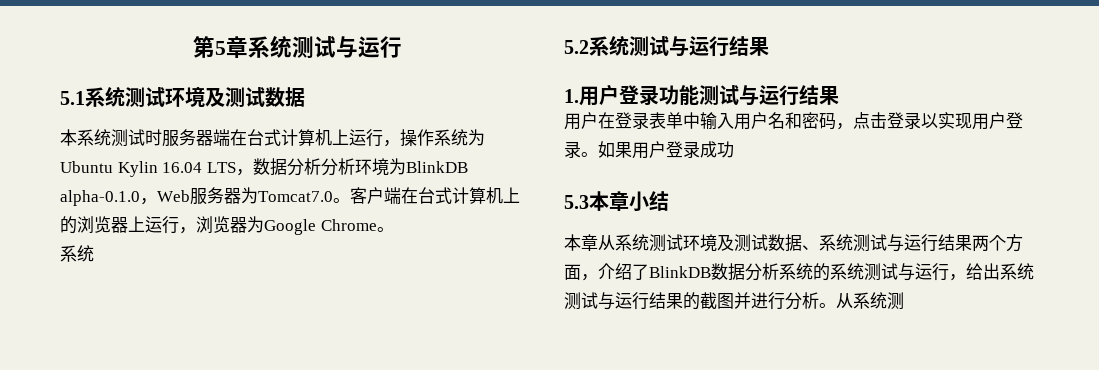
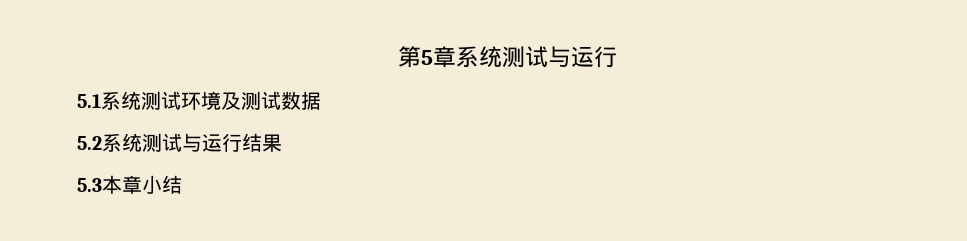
- 本系统测试时服务器端在台式计算机上运行，操作系统为Ubuntu Kylin 16.04 LTS，数据分析分析环境为BlinkDB alpha-0.1.0，Web服务器为Tomcat7.0。客户端在台式计算机上的浏览器上运行，浏览器为Google Chrome。
- 系统
- 1.用户登录功能测试与运行结果
- 用户在登录表单中输入用户名和密码，点击登录以实现用户登录。如果用户登录成功
  5.3本章小结
- 本章从系统测试环境及测试数据、系统测试与运行结果两个方面，介绍了BlinkDB数据分析系统的系统测试与运行，给出系统测试与运行结果的截图并进行分析。从系统测

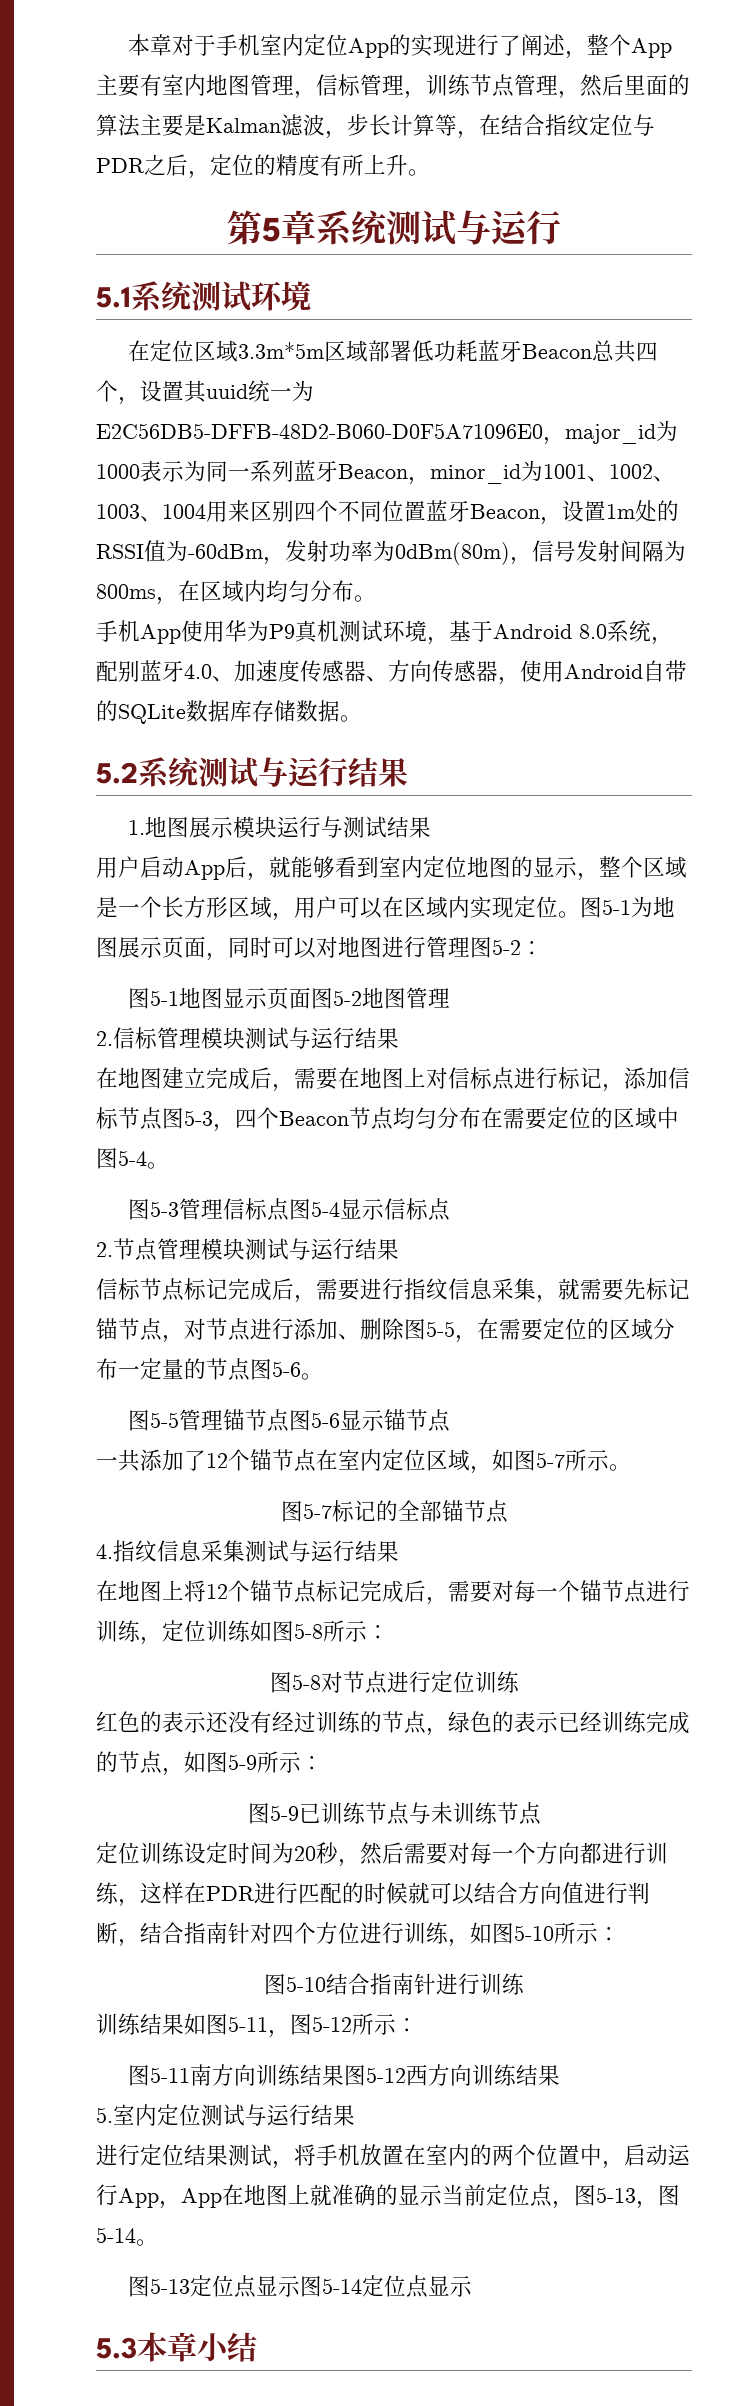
+ 本章对于手机室内定位App的实现进行了阐述，整个App主要有室内地图管理，信标管理，训练节点管理，然后里面的算法主要是Kalman滤波，步长计算等，在结合指纹定位与PDR之后，定位的精度有所上升。
- 5.1系统测试环境及测试数据
+ 5.1系统测试环境
+ 在定位区域3.3m*5m区域部署低功耗蓝牙Beacon总共四个，设置其uuid统一为E2C56DB5-DFFB-48D2-B060-D0F5A71096E0，major_id为1000表示为同一系列蓝牙Beacon，minor_id为1001、1002、1003、1004用来区别四个不同位置蓝牙Beacon，设置1m处的RSSI值为-60dBm，发射功率为0dBm(80m)，信号发射间隔为800ms，在区域内均匀分布。
+ 手机App使用华为P9真机测试环境，基于Android 8.0系统，配别蓝牙4.0、加速度传感器、方向传感器，使用Android自带的SQLite数据库存储数据。
+ 1.地图展示模块运行与测试结果
+ 用户启动App后，就能够看到室内定位地图的显示，整个区域是一个长方形区域，用户可以在区域内实现定位。图5-1为地图展示页面，同时可以对地图进行管理图5-2：
+ 图5-1地图显示页面图5-2地图管理
+ 2.信标管理模块测试与运行结果
+ 在地图建立完成后，需要在地图上对信标点进行标记，添加信标节点图5-3，四个Beacon节点均匀分布在需要定位的区域中图5-4。
+ 图5-3管理信标点图5-4显示信标点
+ 2.节点管理模块测试与运行结果
+ 信标节点标记完成后，需要进行指纹信息采集，就需要先标记锚节点，对节点进行添加、删除图5-5，在需要定位的区域分布一定量的节点图5-6。
+ 图5-5管理锚节点图5-6显示锚节点
+ 一共添加了12个锚节点在室内定位区域，如图5-7所示。
+ 图5-7标记的全部锚节点
+ 4.指纹信息采集测试与运行结果
+ 在地图上将12个锚节点标记完成后，需要对每一个锚节点进行训练，定位训练如图5-8所示：
+ 图5-8对节点进行定位训练
+ 红色的表示还没有经过训练的节点，绿色的表示已经训练完成的节点，如图5-9所示：
+ 图5-9已训练节点与未训练节点
+ 定位训练设定时间为20秒，然后需要对每一个方向都进行训练，这样在PDR进行匹配的时候就可以结合方向值进行判断，结合指南针对四个方位进行训练，如图5-10所示：
+ 图5-10结合指南针进行训练
+ 训练结果如图5-11，图5-12所示：
+ 图5-11南方向训练结果图5-12西方向训练结果
+ 5.室内定位测试与运行结果
+ 进行定位结果测试，将手机放置在室内的两个位置中，启动运行App，App在地图上就准确的显示当前定位点，图5-13，图5-14。
+ 图5-13定位点显示图5-14定位点显示

